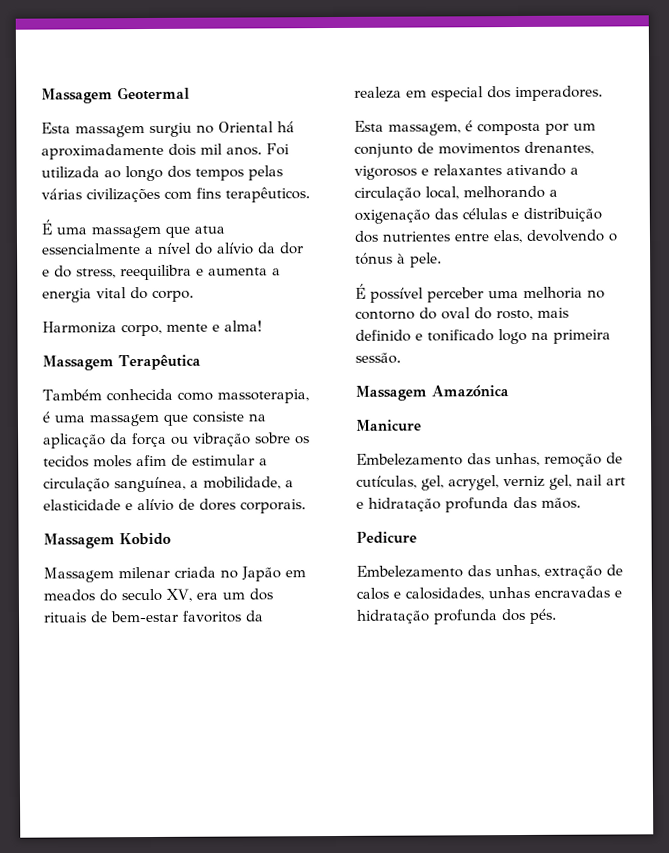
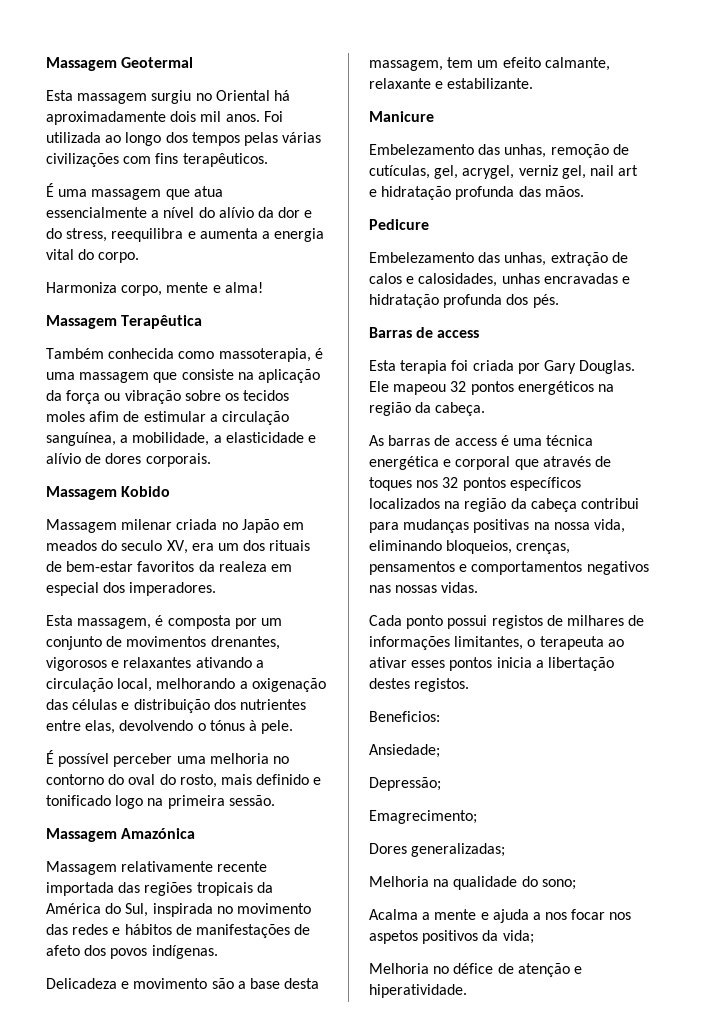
+ Massagem relativamente recente importada das regiões tropicais da América do Sul, inspirada no movimento das redes e hábitos de manifestações de afeto dos povos indígenas.
+ Delicadeza e movimento são a base desta massagem, tem um efeito calmante, relaxante e estabilizante.
+ Barras de access
+ Esta terapia foi criada por Gary Douglas. Ele mapeou 32 pontos energéticos na região da cabeça.
+ As barras de access é uma técnica energética e corporal que através de toques nos 32 pontos específicos localizados na região da cabeça contribui para mudanças positivas na nossa vida, eliminando bloqueios, crenças, pensamentos e comportamentos negativos nas nossas vidas.
+ Cada ponto possui registos de milhares de informações limitantes, o terapeuta ao ativar esses pontos inicia a libertação destes registos.
+ Beneficios:
+ Ansiedade;
+ Depressão;
+ Emagrecimento;
+ Dores generalizadas;
+ Melhoria na qualidade do sono;
+ Acalma a mente e ajuda a nos focar nos aspetos positivos da vida;
+ Melhoria no défice de atenção e hiperatividade.

